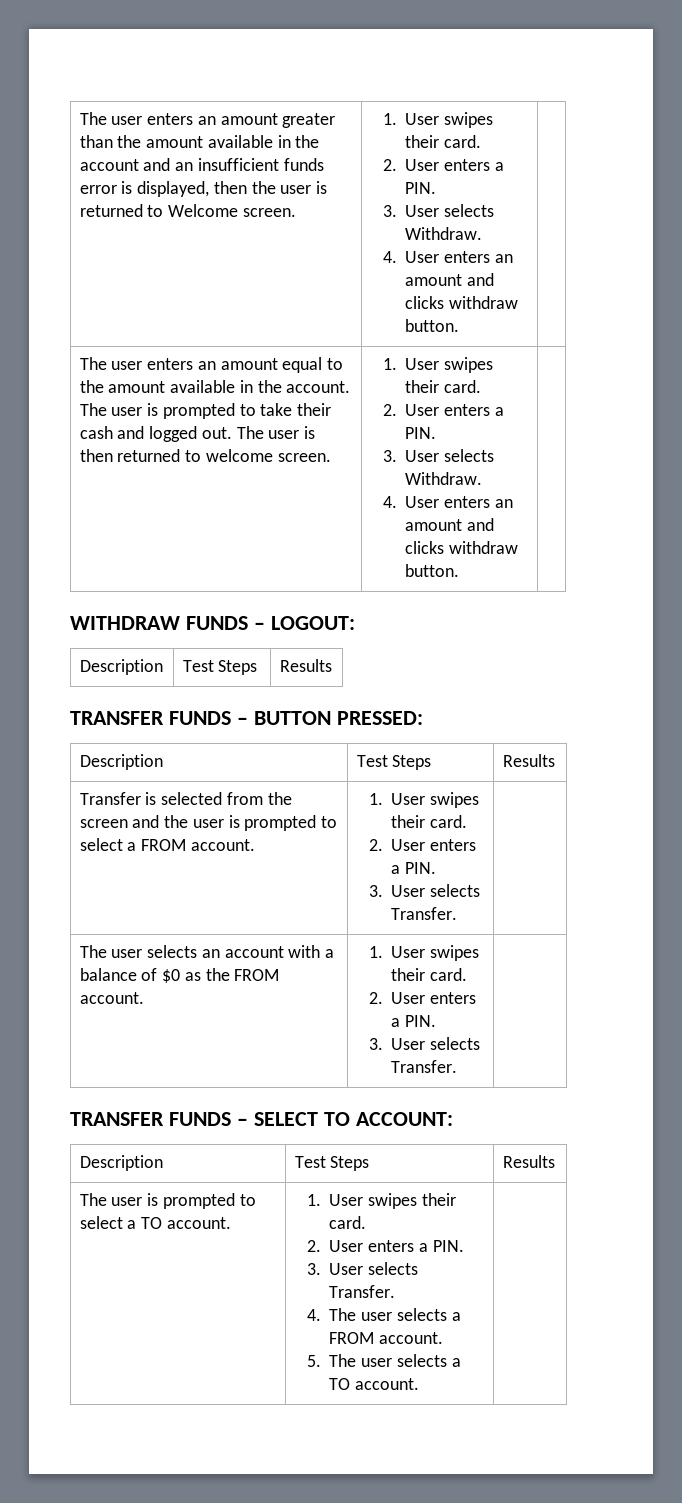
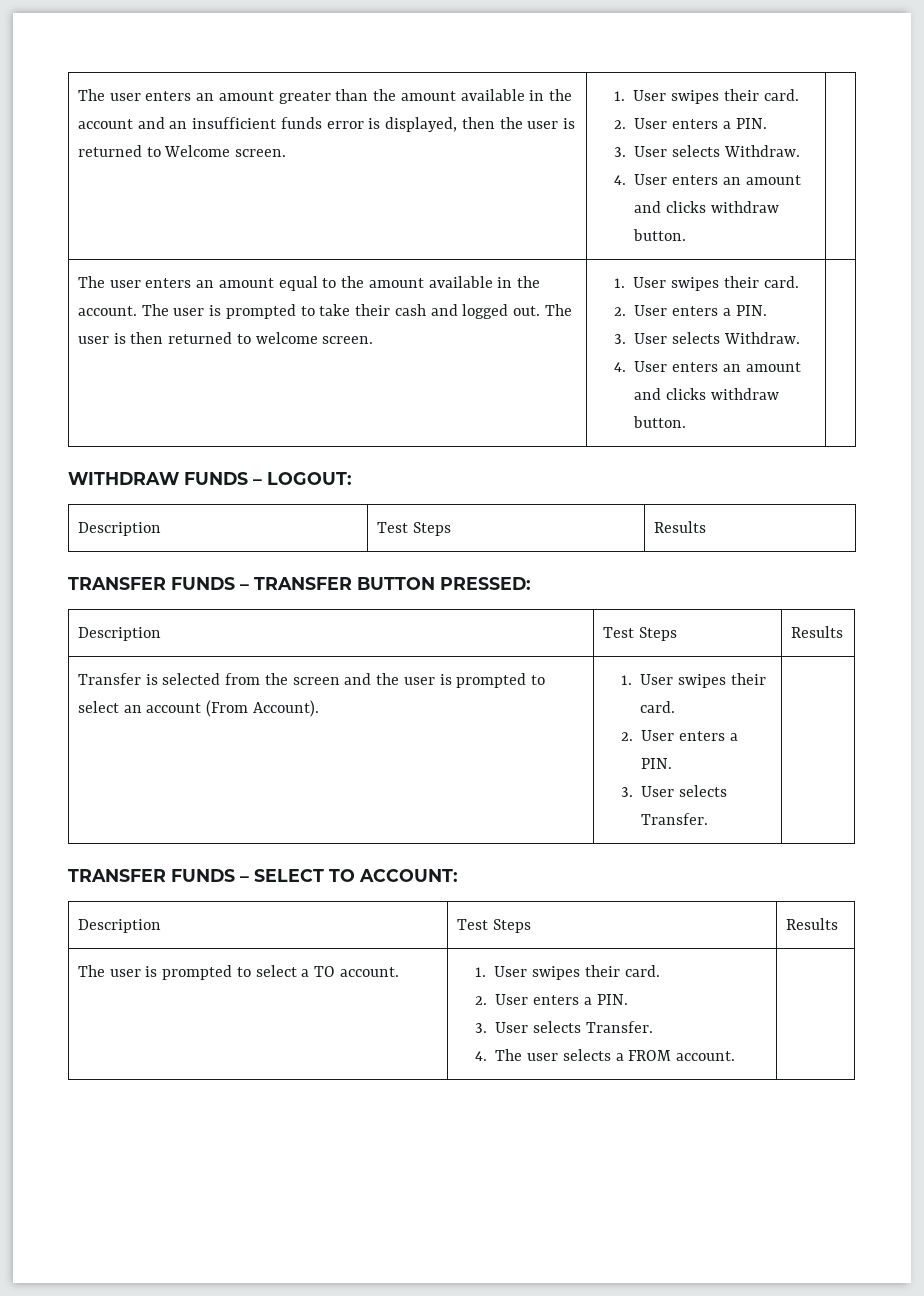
- TRANSFER FUNDS – BUTTON PRESSED:
+ TRANSFER FUNDS – TRANSFER BUTTON PRESSED:
- Transfer is selected from the screen and the user is prompted to select a FROM account. | 1. User swipes their card.
- 2. User enters a PIN.
- 3. User selects Transfer. |
- The user selects an account with a balance of $0 as the FROM account. | 1. User swipes their card.
+ Transfer is selected from the screen and the user is prompted to select an account (From Account). | 1. User swipes their card.
  The user is prompted to select a TO account. | 1. User swipes their card.
  2. User enters a PIN.
  3. User selects Transfer.
- 4. The user selects a FROM account.
- 5. The user selects a TO account. |
+ 4. The user selects a FROM account. |

